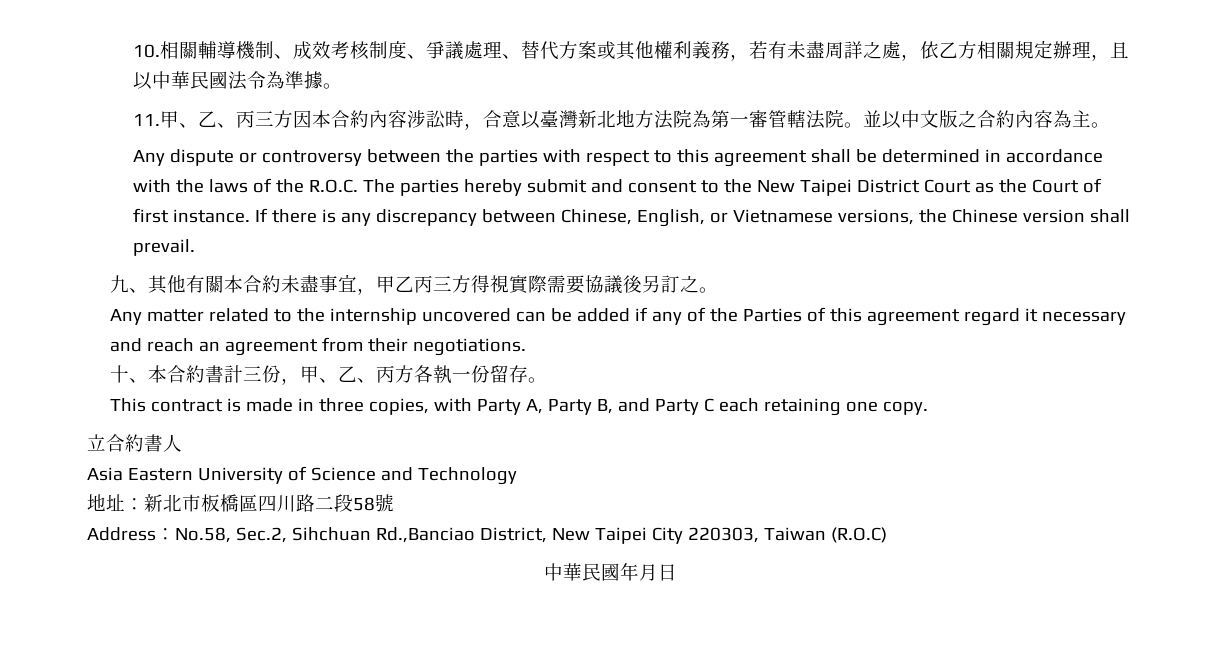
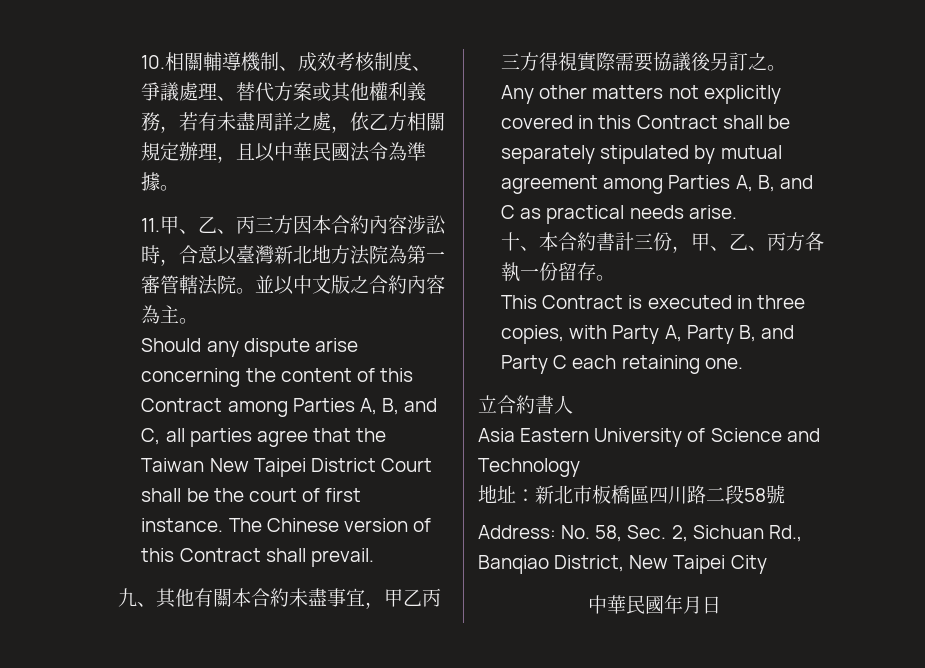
- Any dispute or controversy between the parties with respect to this agreement shall be determined in accordance with the laws of the R.O.C. The parties hereby submit and consent to the New Taipei District Court as the Court of first instance. If there is any discrepancy between Chinese, English, or Vietnamese versions, the Chinese version shall prevail.
+ Should any dispute arise concerning the content of this Contract among Parties A, B, and C, all parties agree that the Taiwan New Taipei District Court shall be the court of first instance. The Chinese version of this Contract shall prevail.
- Any matter related to the internship uncovered can be added if any of the Parties of this agreement regard it necessary and reach an agreement from their negotiations.
+ Any other matters not explicitly covered in this Contract shall be separately stipulated by mutual agreement among Parties A, B, and C as practical needs arise.
- This contract is made in three copies, with Party A, Party B, and Party C each retaining one copy.
+ This Contract is executed in three copies, with Party A, Party B, and Party C each retaining one.
- Address：No.58, Sec.2, Sihchuan Rd.,Banciao District, New Taipei City 220303, Taiwan (R.O.C)
+ Address: No. 58, Sec. 2, Sichuan Rd., Banqiao District, New Taipei City

